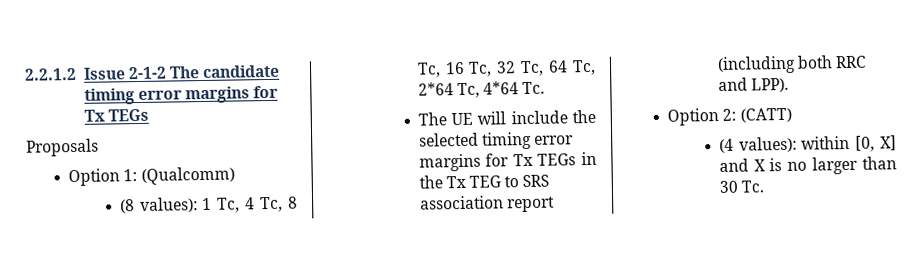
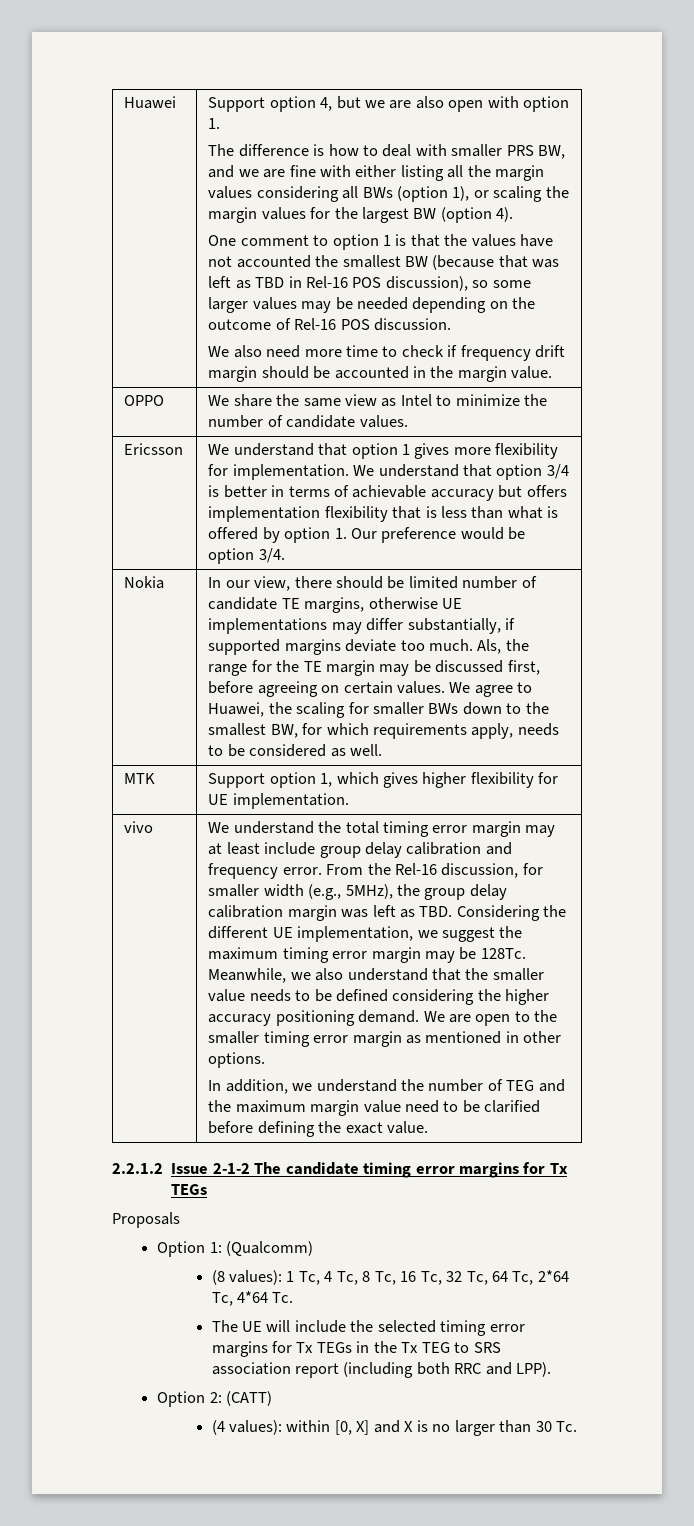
+ Huawei | Support option 4, but we are also open with option 1.
+ The difference is how to deal with smaller PRS BW, and we are fine with either listing all the margin values considering all BWs (option 1), or scaling the margin values for the largest BW (option 4).
+ One comment to option 1 is that the values have not accounted the smallest BW (because that was left as TBD in Rel-16 POS discussion), so some larger values may be needed depending on the outcome of Rel-16 POS discussion.
+ We also need more time to check if frequency drift margin should be accounted in the margin value.
+ OPPO | We share the same view as Intel to minimize the number of candidate values.
+ Ericsson | We understand that option 1 gives more flexibility for implementation. We understand that option 3/4 is better in terms of achievable accuracy but offers implementation flexibility that is less than what is offered by option 1. Our preference would be option 3/4.
+ Nokia | In our view, there should be limited number of candidate TE margins, otherwise UE implementations may differ substantially, if supported margins deviate too much. Als, the range for the TE margin may be discussed first, before agreeing on certain values. We agree to Huawei, the scaling for smaller BWs down to the smallest BW, for which requirements apply, needs to be considered as well.
+ MTK | Support option 1, which gives higher flexibility for UE implementation.
+ vivo | We understand the total timing error margin may at least include group delay calibration and frequency error. From the Rel-16 discussion, for smaller width (e.g., 5MHz), the group delay calibration margin was left as TBD. Considering the different UE implementation, we suggest the maximum timing error margin may be 128Tc. Meanwhile, we also understand that the smaller value needs to be defined considering the higher accuracy positioning demand. We are open to the smaller timing error margin as mentioned in other options.
+ In addition, we understand the number of TEG and the maximum margin value need to be clarified before defining the exact value.

